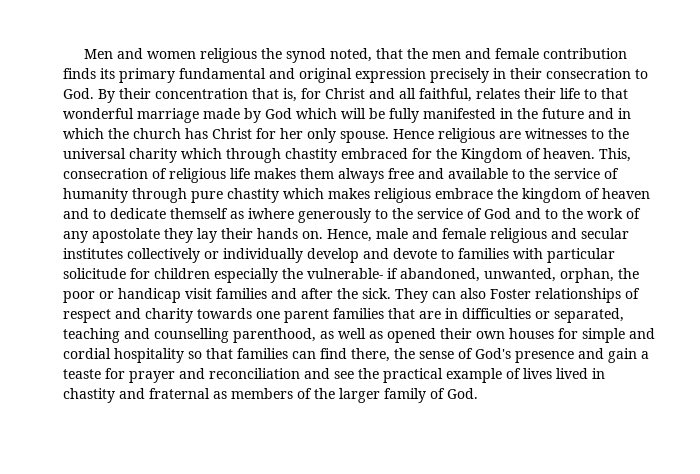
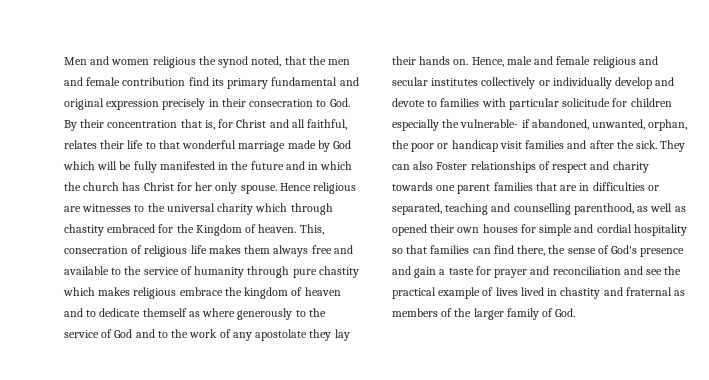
- Men and women religious the synod noted, that the men and female contribution finds its primary fundamental and original expression precisely in their consecration to God. By their concentration that is, for Christ and all faithful, relates their life to that wonderful marriage made by God which will be fully manifested in the future and in which the church has Christ for her only spouse.
+ Men and women religious the synod noted, that the men and female contribution find its primary fundamental and original expression precisely in their consecration to God. By their concentration that is, for Christ and all faithful, relates their life to that wonderful marriage made by God which will be fully manifested in the future and in which the church has Christ for her only spouse.
- This, consecration of religious life makes them always free and available to the service of humanity through pure chastity which makes religious embrace the kingdom of heaven and to dedicate themself as iwhere generously to the service of God and to the work of any apostolate they lay their hands on.
+ This, consecration of religious life makes them always free and available to the service of humanity through pure chastity which makes religious embrace the kingdom of heaven and to dedicate themself as where generously to the service of God and to the work of any apostolate they lay their hands on.
- They can also Foster relationships of respect and charity towards one parent families that are in difficulties or separated, teaching and counselling parenthood, as well as opened their own houses for simple and cordial hospitality so that families can find there, the sense of God's presence and gain a teaste for prayer and reconciliation and see the practical example of lives lived in chastity and fraternal as members of the larger family of God.
+ They can also Foster relationships of respect and charity towards one parent families that are in difficulties or separated, teaching and counselling parenthood, as well as opened their own houses for simple and cordial hospitality so that families can find there, the sense of God's presence and gain a taste for prayer and reconciliation and see the practical example of lives lived in chastity and fraternal as members of the larger family of God.

